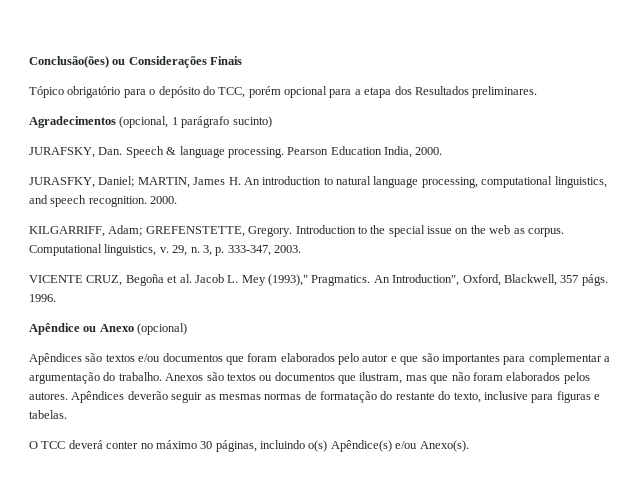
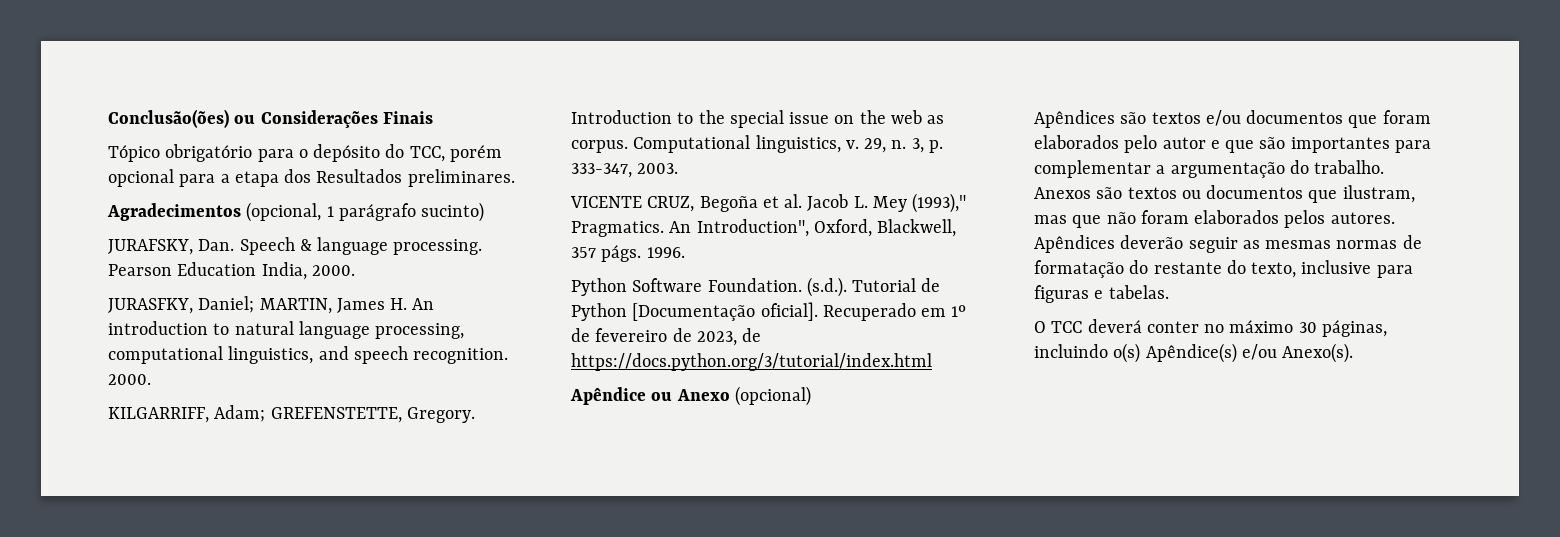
+ Python Software Foundation. (s.d.). Tutorial de Python [Documentação oficial]. Recuperado em 1º de fevereiro de 2023, de https://docs.python.org/3/tutorial/index.html

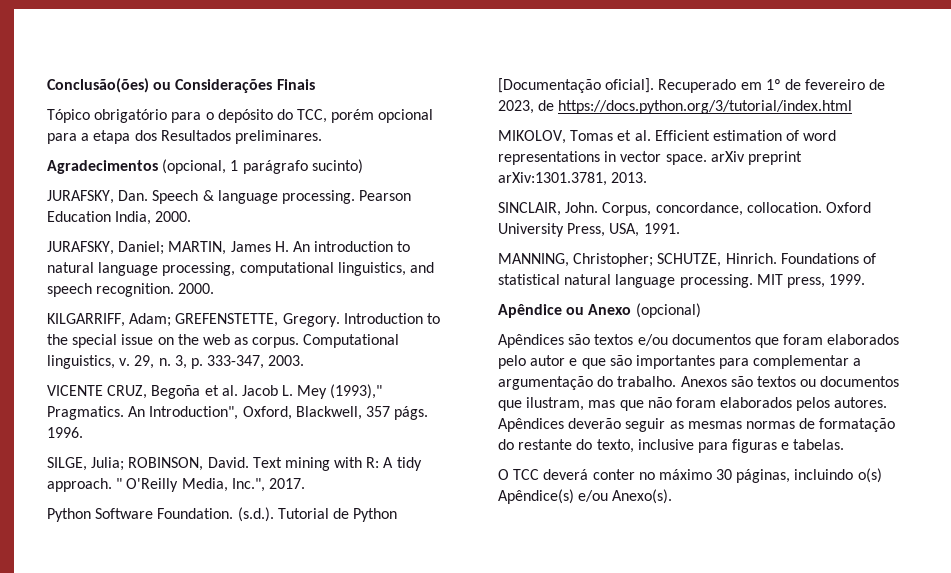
- JURASFKY, Daniel; MARTIN, James H. An introduction to natural language processing, computational linguistics, and speech recognition.
+ JURAFSKY, Daniel; MARTIN, James H. An introduction to natural language processing, computational linguistics, and speech recognition.
+ SILGE, Julia; ROBINSON, David. Text mining with R: A tidy approach. " O'Reilly Media, Inc.", 2017.
+ MIKOLOV, Tomas et al. Efficient estimation of word representations in vector space. arXiv preprint arXiv:1301.3781, 2013.
+ SINCLAIR, John. Corpus, concordance, collocation. Oxford University Press, USA, 1991.
+ MANNING, Christopher; SCHUTZE, Hinrich. Foundations of statistical natural language processing. MIT press, 1999.

